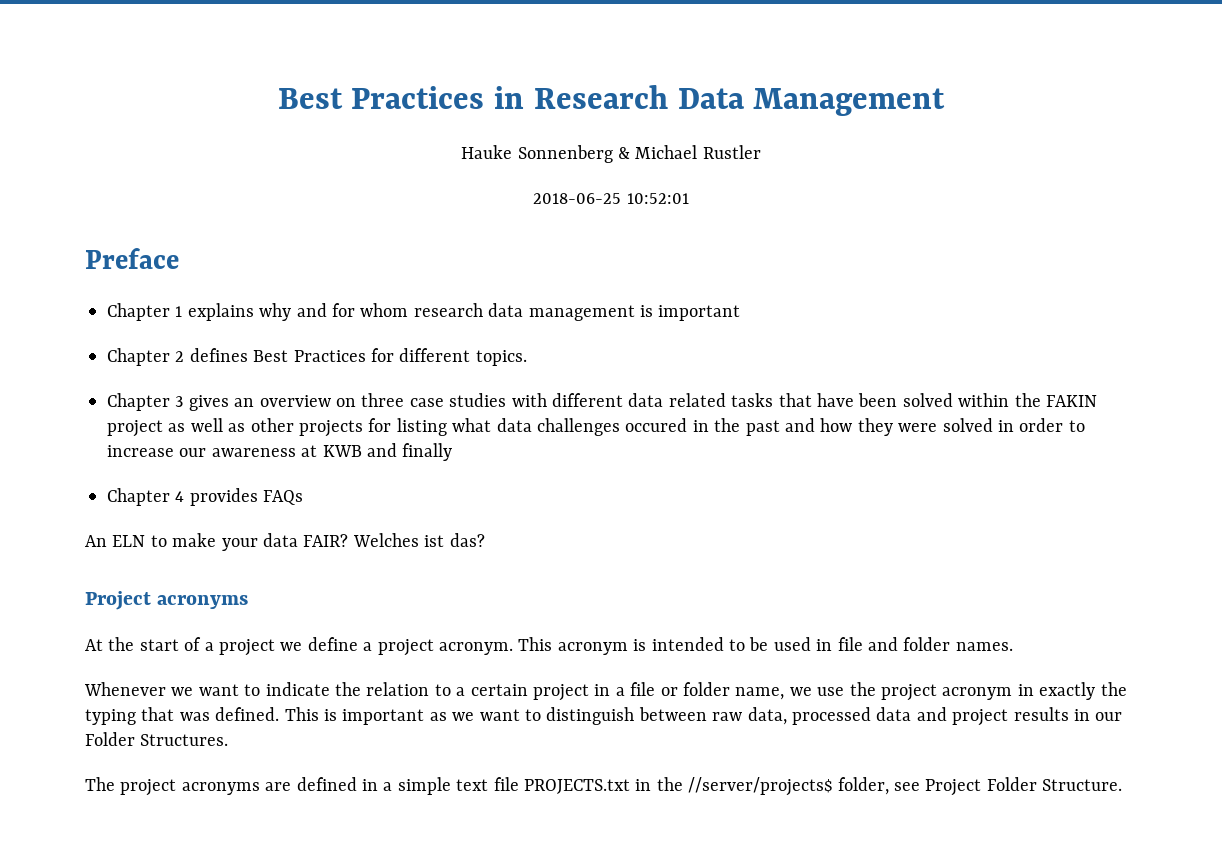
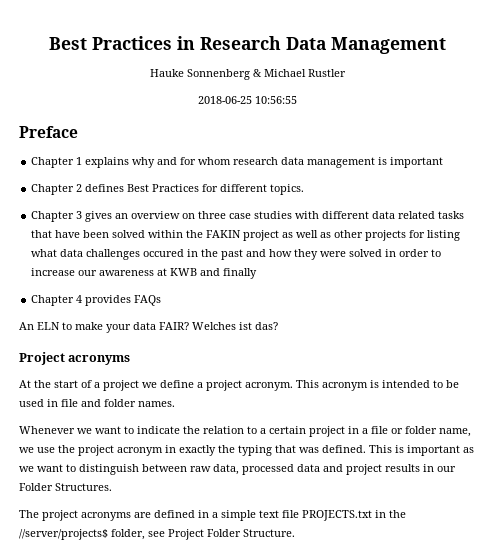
- 2018-06-25 10:52:01
+ 2018-06-25 10:56:55

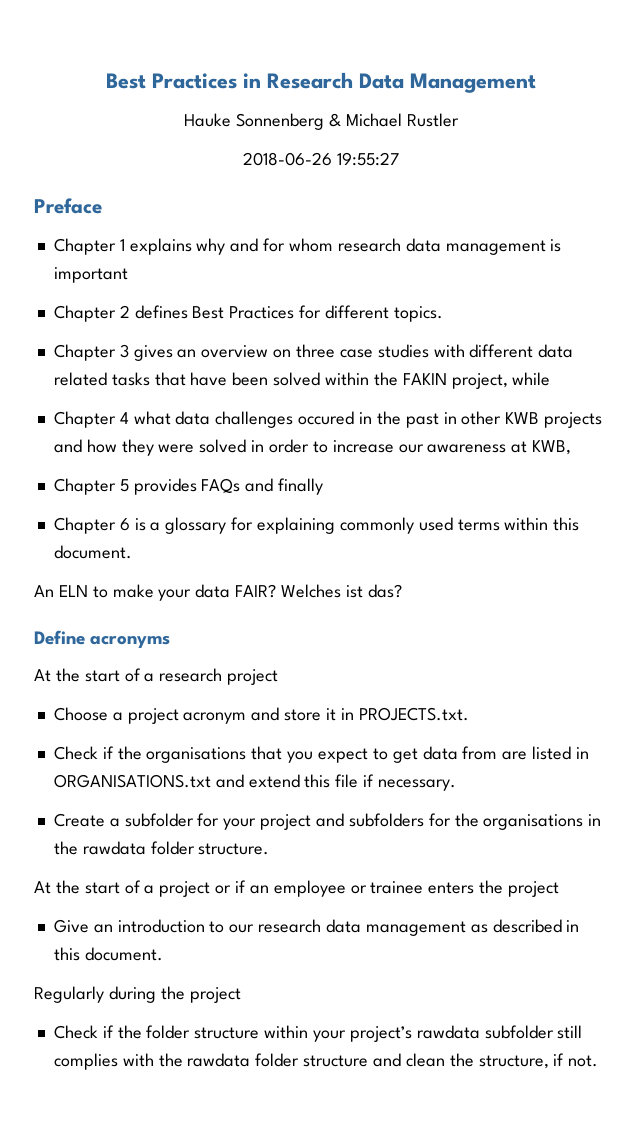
- 2018-06-25 10:56:55
+ 2018-06-26 19:55:27
- Chapter 3 gives an overview on three case studies with different data related tasks that have been solved within the FAKIN project as well as other projects for listing what data challenges occured in the past and how they were solved in order to increase our awareness at KWB and finally
- Chapter 4 provides FAQs
+ Chapter 3 gives an overview on three case studies with different data related tasks that have been solved within the FAKIN project, while
+ Chapter 4 what data challenges occured in the past in other KWB projects and how they were solved in order to increase our awareness at KWB,
+ Chapter 5 provides FAQs and finally
+ Chapter 6 is a glossary for explaining commonly used terms within this document.
- Project acronyms
+ Define acronyms
- At the start of a project we define a project acronym. This acronym is intended to be used in file and folder names.
- Whenever we want to indicate the relation to a certain project in a file or folder name, we use the project acronym in exactly the typing that was defined. This is important as we want to distinguish between raw data, processed data and project results in our Folder Structures.
- The project acronyms are defined in a simple text file PROJECTS.txt in the //server/projects$ folder, see Project Folder Structure.
+ At the start of a research project
+ Choose a project acronym and store it in PROJECTS.txt.
+ Check if the organisations that you expect to get data from are listed in ORGANISATIONS.txt and extend this file if necessary.
+ Create a subfolder for your project and subfolders for the organisations in the rawdata folder structure.
+ At the start of a project or if an employee or trainee enters the project
+ Give an introduction to our research data management as described in this document.
+ Regularly during the project
+ Check if the folder structure within your project’s rawdata subfolder still complies with the rawdata folder structure and clean the structure, if not.

